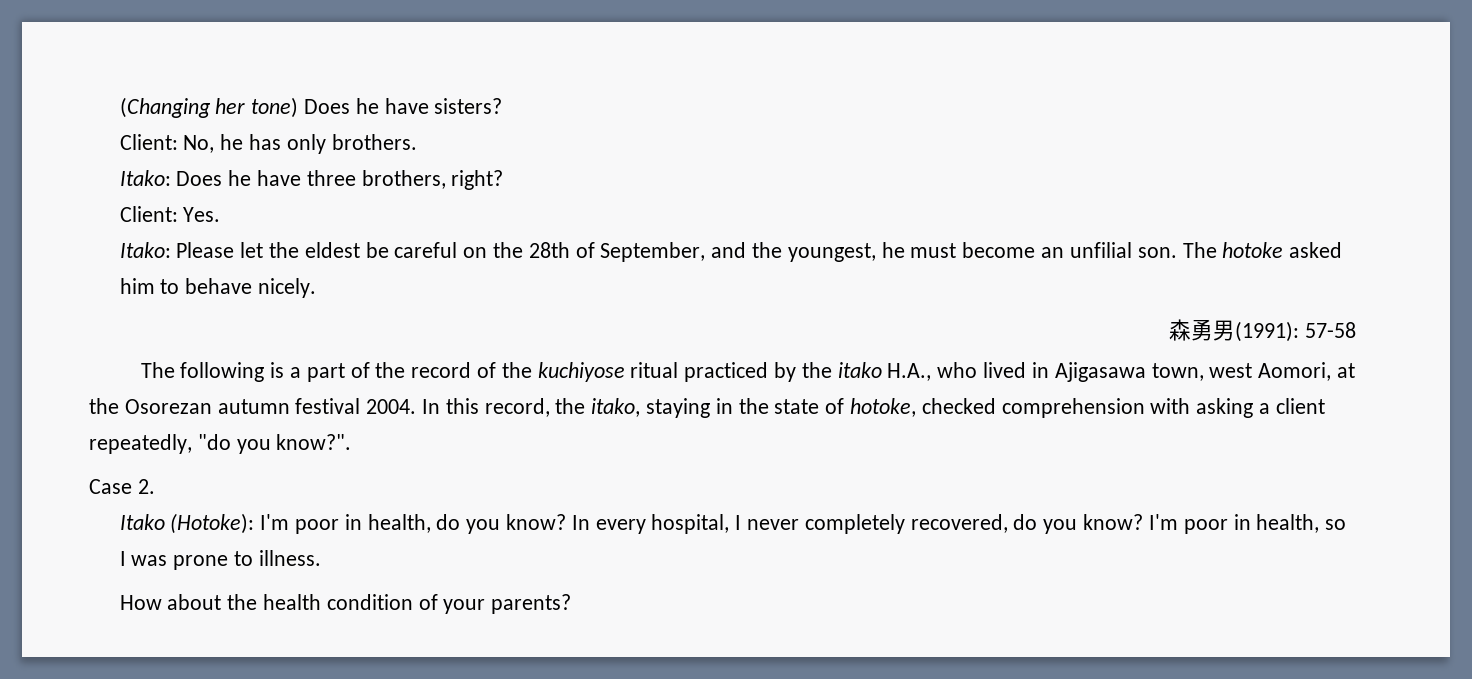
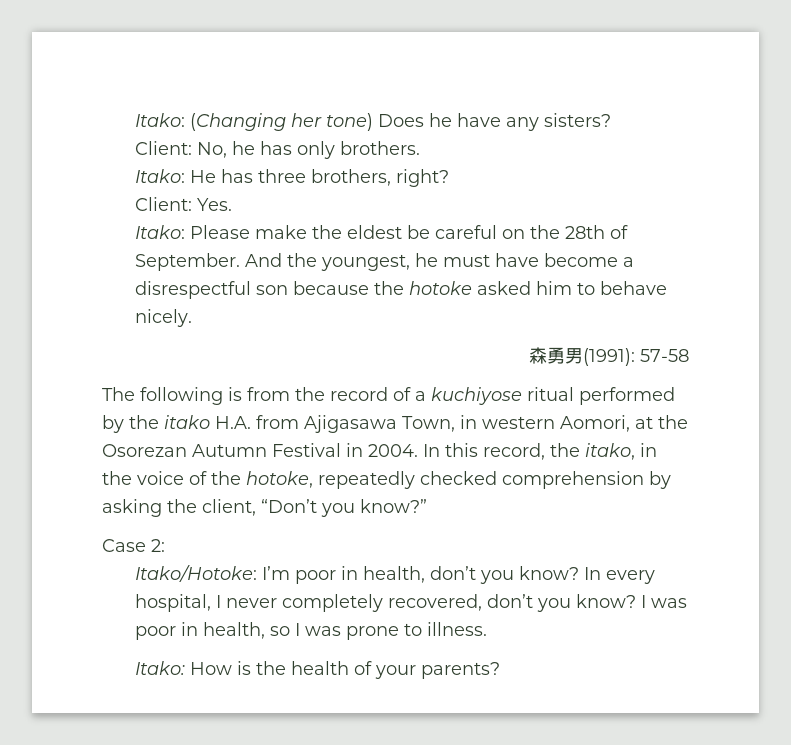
- (Changing her tone) Does he have sisters?
+ Itako: (Changing her tone) Does he have any sisters?
- Itako: Does he have three brothers, right?
+ Itako: He has three brothers, right?
- Itako: Please let the eldest be careful on the 28th of September, and the youngest, he must become an unfilial son. The hotoke asked him to behave nicely.
+ Itako: Please make the eldest be careful on the 28th of September. And the youngest, he must have become a disrespectful son because the hotoke asked him to behave nicely.
- The following is a part of the record of the kuchiyose ritual practiced by the itako H.A., who lived in Ajigasawa town, west Aomori, at the Osorezan autumn festival 2004.
+ The following is from the record of a kuchiyose ritual performed by the itako H.A. from Ajigasawa Town, in western Aomori, at the Osorezan Autumn Festival in 2004.
- In this record, the itako, staying in the state of hotoke, checked comprehension with asking a client repeatedly, "do you know?".
- Case 2.
- Itako (Hotoke): I'm poor in health, do you know?
+ In this record, the itako, in the voice of the hotoke, repeatedly checked comprehension by asking the client, “Don’t you know?”
+ Case 2:
+ Itako/Hotoke: I’m poor in health, don’t you know?
- In every hospital, I never completely recovered, do you know? I'm poor in health, so I was prone to illness.
+ In every hospital, I never completely recovered, don’t you know? I was poor in health, so I was prone to illness.
- How about the health condition of your parents?
+ Itako: How is the health of your parents?

